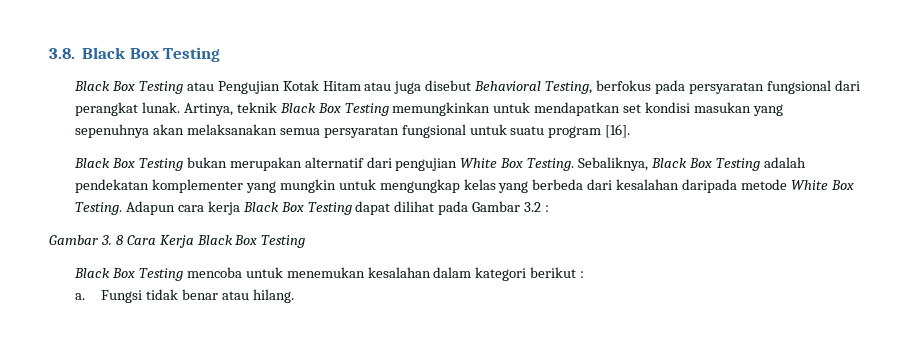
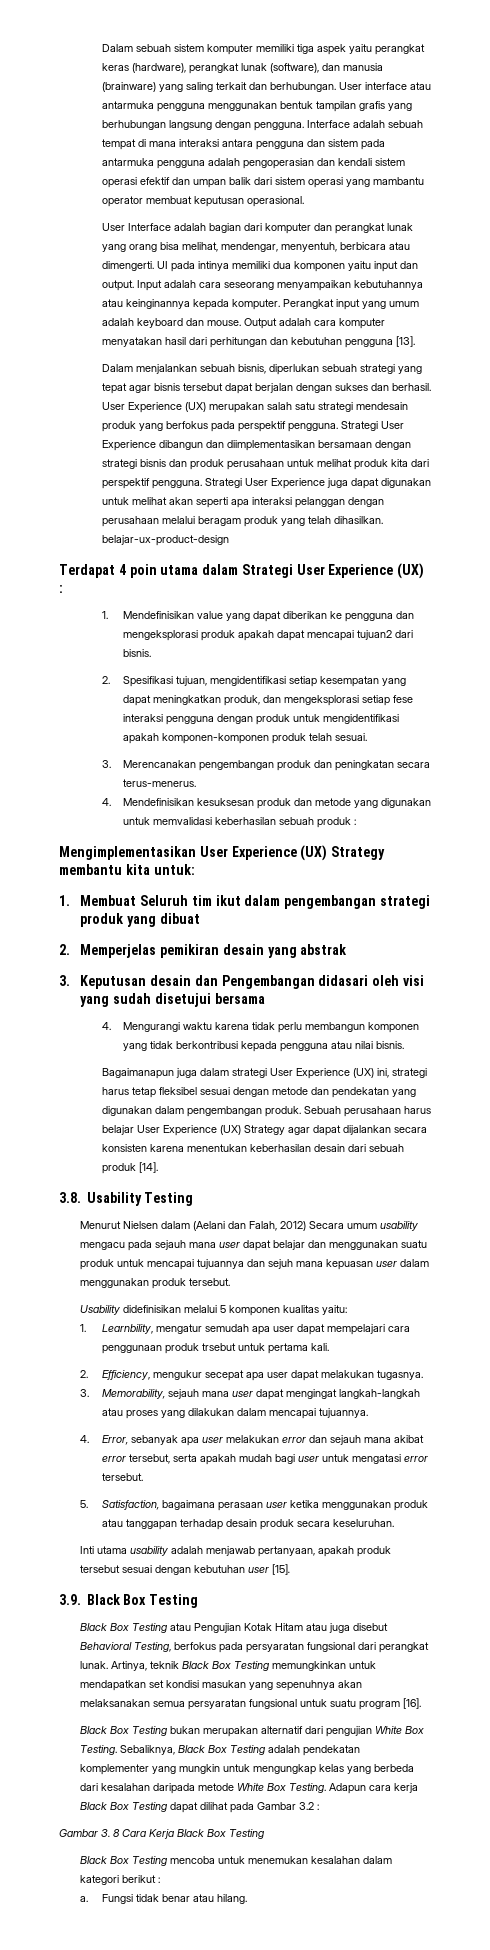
- 3.8. Black Box Testing
+ Dalam sebuah sistem komputer memiliki tiga aspek yaitu perangkat keras (hardware), perangkat lunak (software), dan manusia (brainware) yang saling terkait dan berhubungan. User interface atau antarmuka pengguna menggunakan bentuk tampilan grafis yang berhubungan langsung dengan pengguna. Interface adalah sebuah tempat di mana interaksi antara pengguna dan sistem pada antarmuka pengguna adalah pengoperasian dan kendali sistem operasi efektif dan umpan balik dari sistem operasi yang mambantu operator membuat keputusan operasional.
+ User Interface adalah bagian dari komputer dan perangkat lunak yang orang bisa melihat, mendengar, menyentuh, berbicara atau dimengerti. UI pada intinya memiliki dua komponen yaitu input dan output. Input adalah cara seseorang menyampaikan kebutuhannya atau keinginannya kepada komputer. Perangkat input yang umum adalah keyboard dan mouse. Output adalah cara komputer menyatakan hasil dari perhitungan dan kebutuhan pengguna [13].
+ Dalam menjalankan sebuah bisnis, diperlukan sebuah strategi yang tepat agar bisnis tersebut dapat berjalan dengan sukses dan berhasil. User Experience (UX) merupakan salah satu strategi mendesain produk yang berfokus pada perspektif pengguna. Strategi User Experience dibangun dan diimplementasikan bersamaan dengan strategi bisnis dan produk perusahaan untuk melihat produk kita dari perspektif pengguna. Strategi User Experience juga dapat digunakan untuk melihat akan seperti apa interaksi pelanggan dengan perusahaan melalui beragam produk yang telah dihasilkan. belajar-ux-product-design
+ Terdapat 4 poin utama dalam Strategi User Experience (UX) :
+ 1. Mendefinisikan value yang dapat diberikan ke pengguna dan mengeksplorasi produk apakah dapat mencapai tujuan2 dari bisnis.
+ 2. Spesifikasi tujuan, mengidentifikasi setiap kesempatan yang dapat meningkatkan produk, dan mengeksplorasi setiap fese interaksi pengguna dengan produk untuk mengidentifikasi apakah komponen-komponen produk telah sesuai.
+ 3. Merencanakan pengembangan produk dan peningkatan secara terus-menerus.
+ 4. Mendefinisikan kesuksesan produk dan metode yang digunakan untuk memvalidasi keberhasilan sebuah produk :
+ Mengimplementasikan User Experience (UX) Strategy membantu kita untuk:
+ 1. Membuat Seluruh tim ikut dalam pengembangan strategi produk yang dibuat
+ 2. Memperjelas pemikiran desain yang abstrak
+ 3. Keputusan desain dan Pengembangan didasari oleh visi yang sudah disetujui bersama
+ 4. Mengurangi waktu karena tidak perlu membangun komponen yang tidak berkontribusi kepada pengguna atau nilai bisnis.
+ Bagaimanapun juga dalam strategi User Experience (UX) ini, strategi harus tetap fleksibel sesuai dengan metode dan pendekatan yang digunakan dalam pengembangan produk. Sebuah perusahaan harus belajar User Experience (UX) Strategy agar dapat dijalankan secara konsisten karena menentukan keberhasilan desain dari sebuah produk [14].
+ 3.8. Usability Testing
+ Menurut Nielsen dalam (Aelani dan Falah, 2012) Secara umum usability mengacu pada sejauh mana user dapat belajar dan menggunakan suatu produk untuk mencapai tujuannya dan sejuh mana kepuasan user dalam menggunakan produk tersebut.
+ Usability didefinisikan melalui 5 komponen kualitas yaitu:
+ 1. Learnbility, mengatur semudah apa user dapat mempelajari cara penggunaan produk trsebut untuk pertama kali.
+ 2. Efficiency, mengukur secepat apa user dapat melakukan tugasnya.
+ 3. Memorability, sejauh mana user dapat mengingat langkah-langkah atau proses yang dilakukan dalam mencapai tujuannya.
+ 4. Error, sebanyak apa user melakukan error dan sejauh mana akibat error tersebut, serta apakah mudah bagi user untuk mengatasi error tersebut.
+ 5. Satisfaction, bagaimana perasaan user ketika menggunakan produk atau tanggapan terhadap desain produk secara keseluruhan.
+ Inti utama usability adalah menjawab pertanyaan, apakah produk tersebut sesuai dengan kebutuhan user [15].
+ 3.9. Black Box Testing

